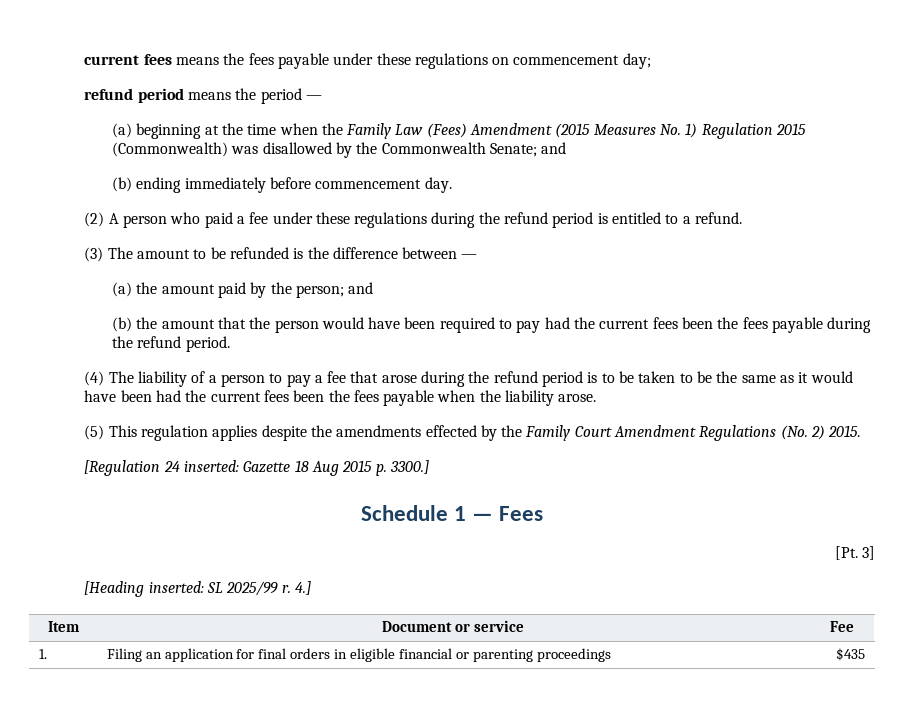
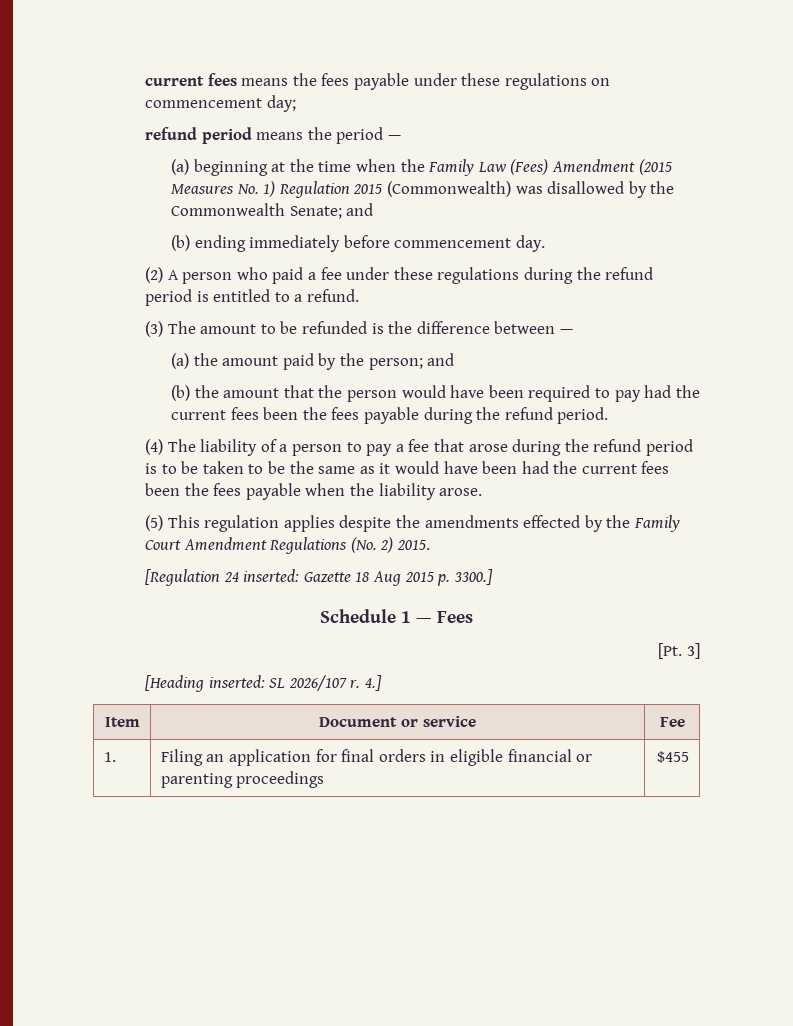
- [Heading inserted: SL 2025/99 r.
+ [Heading inserted: SL 2026/107 r.
- 1. | Filing an application for final orders in eligible financial or parenting proceedings | $435
+ 1. | Filing an application for final orders in eligible financial or parenting proceedings | $455

